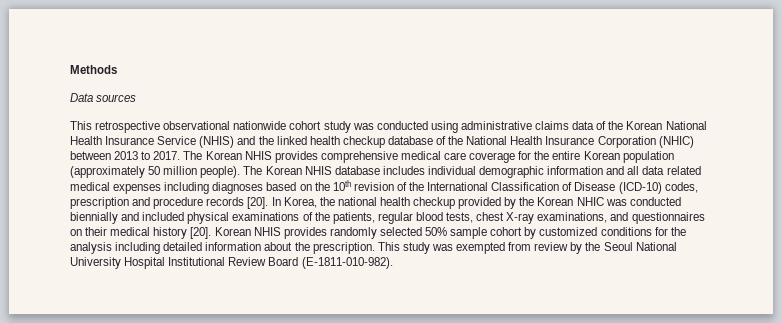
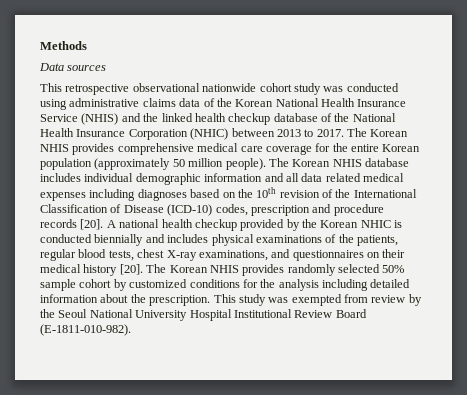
- In Korea, the national health checkup provided by the Korean NHIC was conducted biennially and included physical examinations of the patients, regular blood tests, chest X-ray examinations, and questionnaires on their medical history [20].
+ A national health checkup provided by the Korean NHIC is conducted biennially and includes physical examinations of the patients, regular blood tests, chest X-ray examinations, and questionnaires on their medical history [20].
- Korean NHIS provides randomly selected 50% sample cohort by customized conditions for the analysis including detailed information about the prescription.
+ The Korean NHIS provides randomly selected 50% sample cohort by customized conditions for the analysis including detailed information about the prescription.

